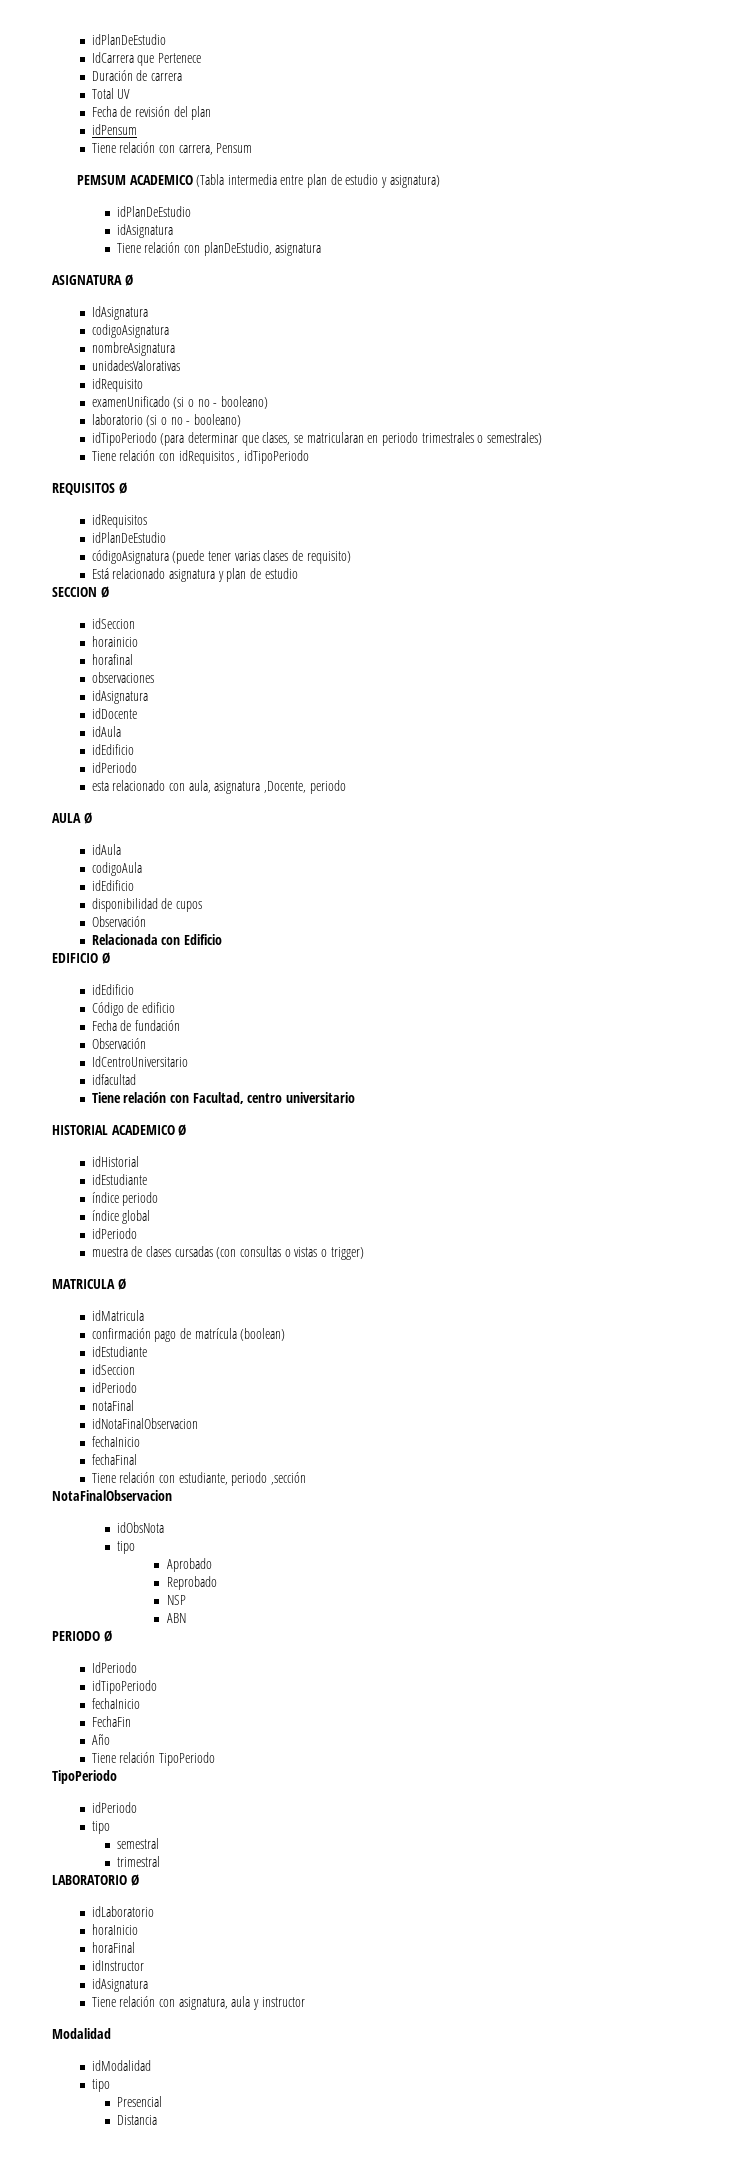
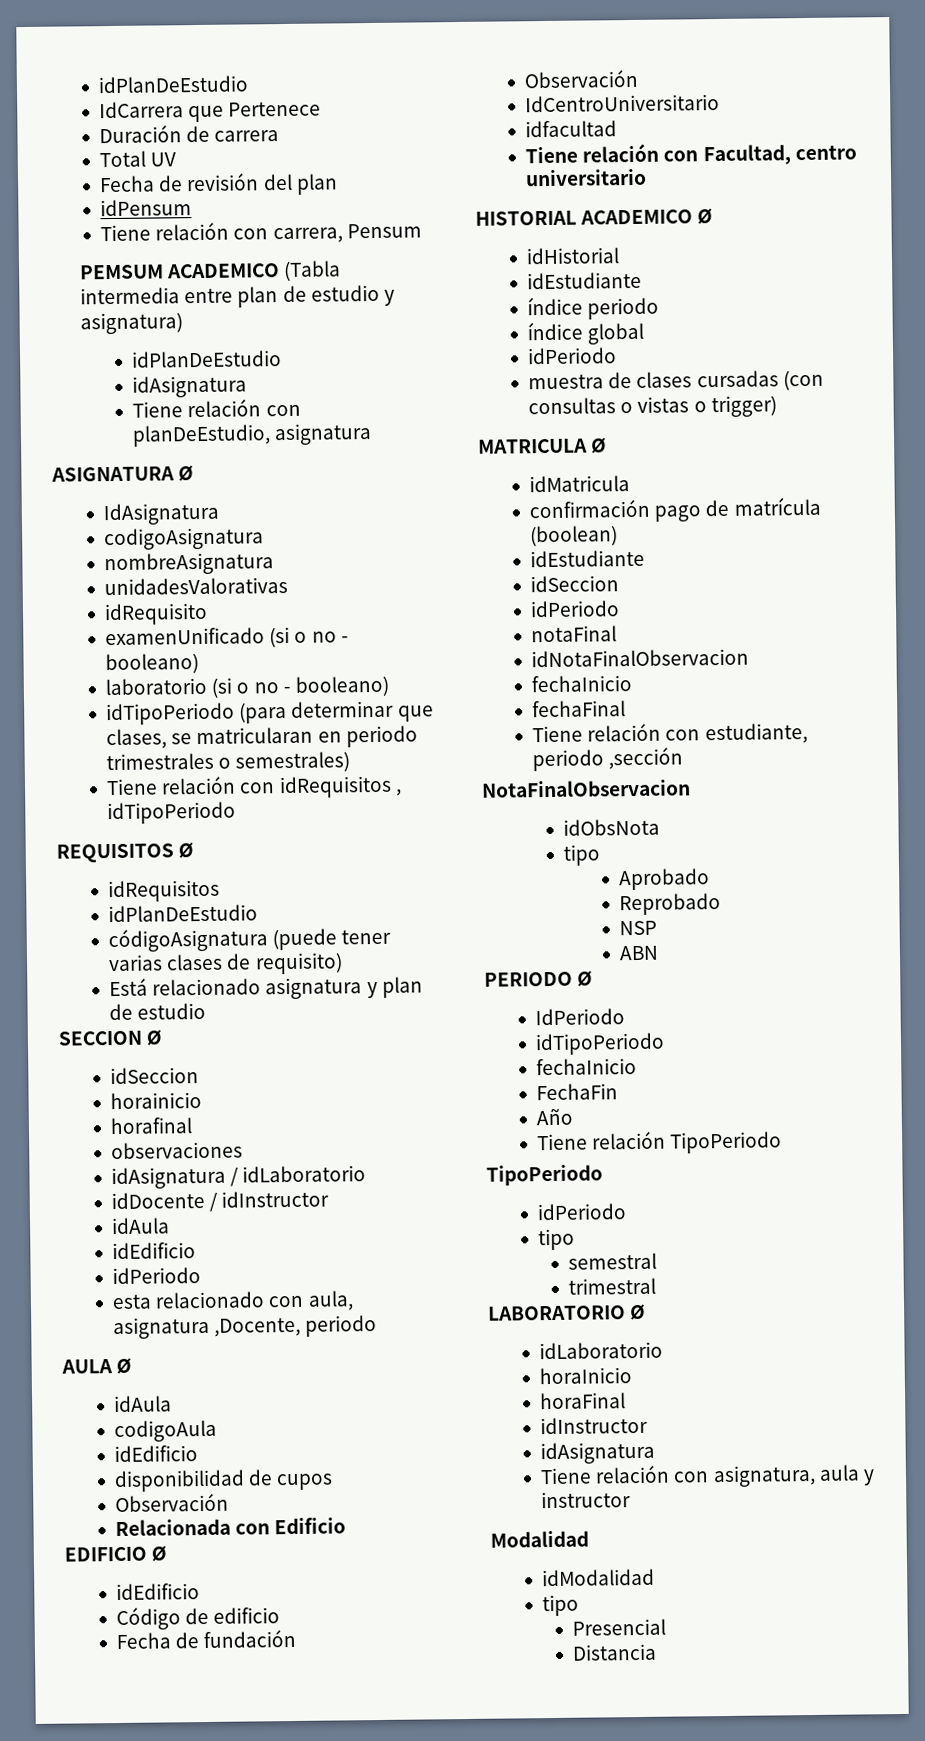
  observaciones
- idAsignatura
+ idAsignatura / idLaboratorio
- idDocente
+ idDocente / idInstructor

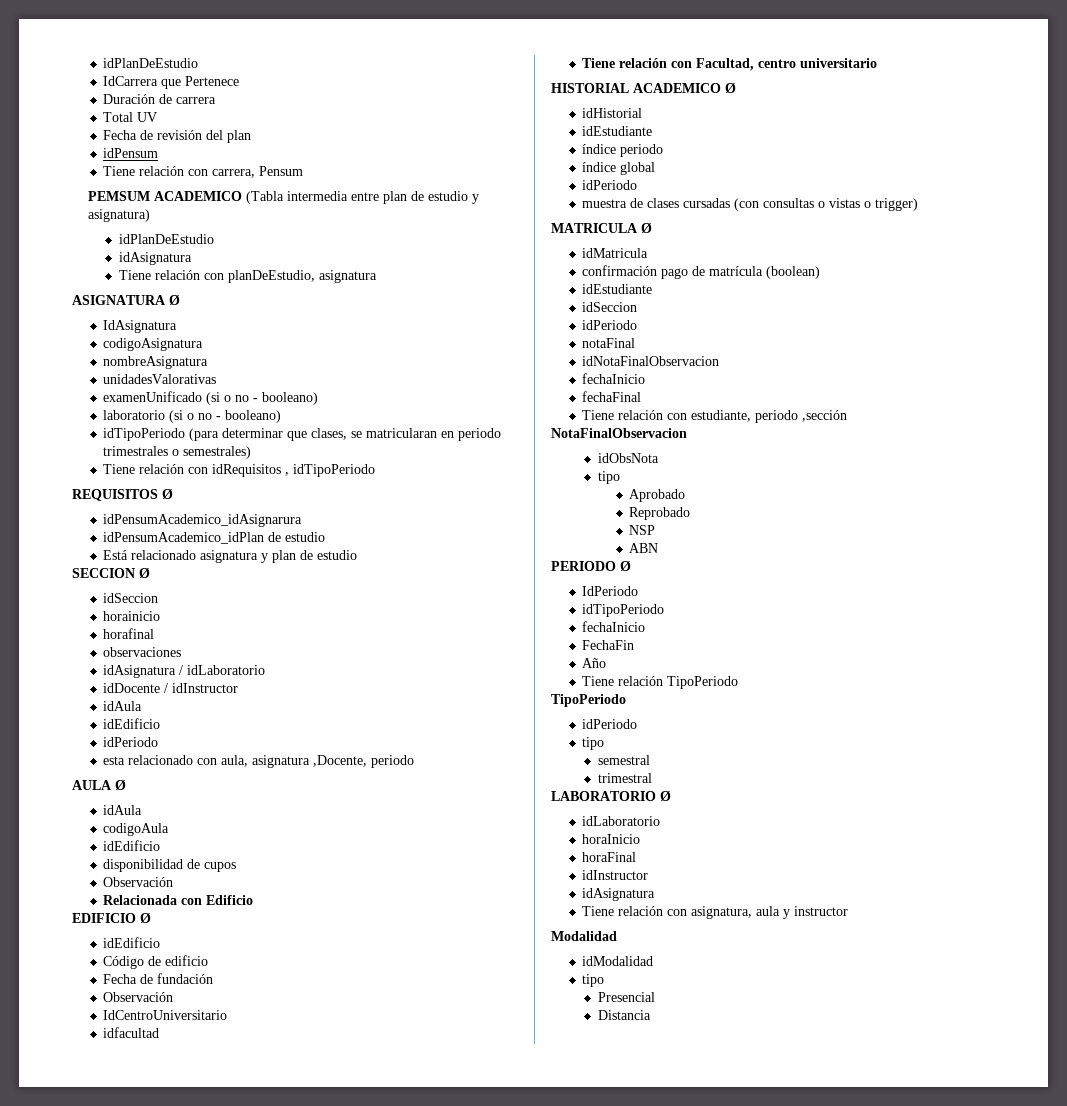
- idRequisito
  REQUISITOS Ø
- idRequisitos
- idPlanDeEstudio
- códigoAsignatura (puede tener varias clases de requisito)
+ idPensumAcademico_idAsignarura
+ idPensumAcademico_idPlan de estudio

